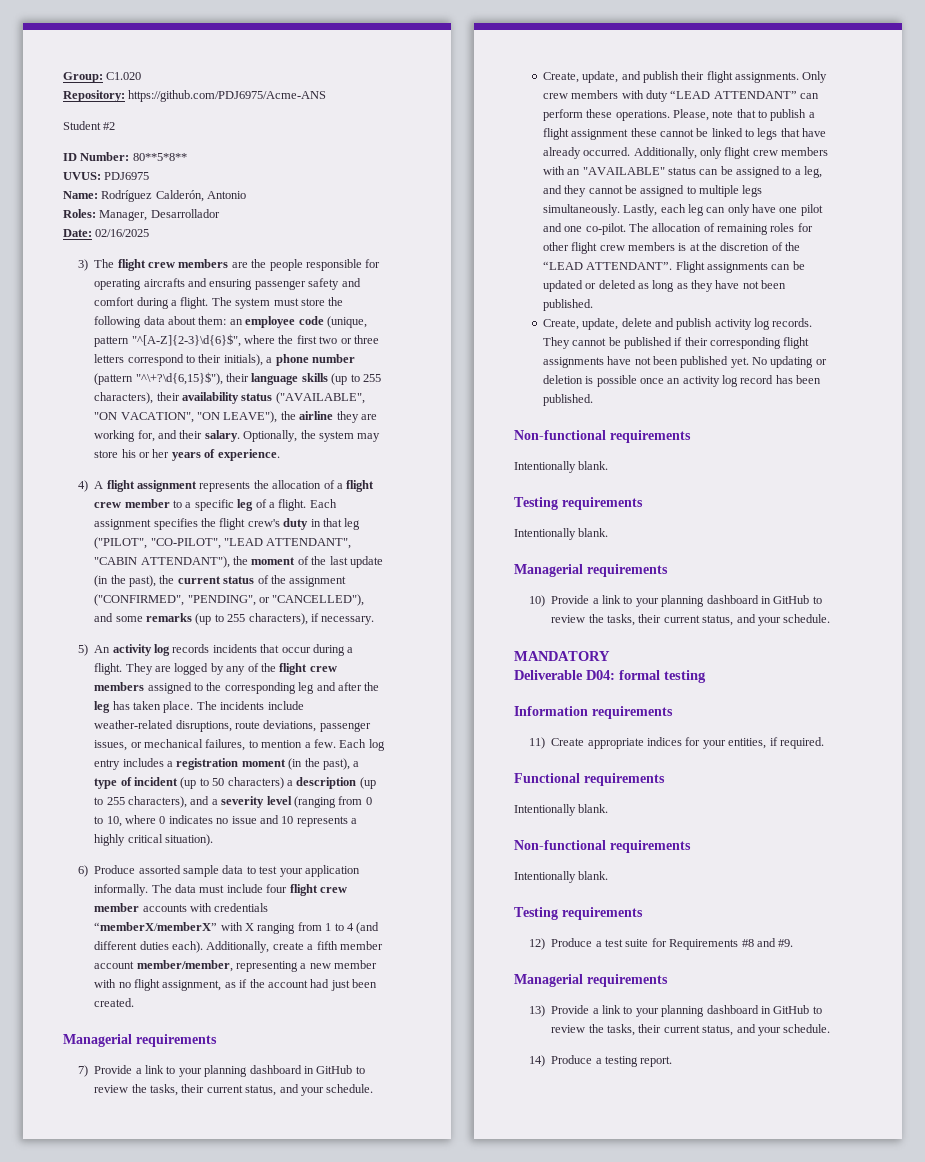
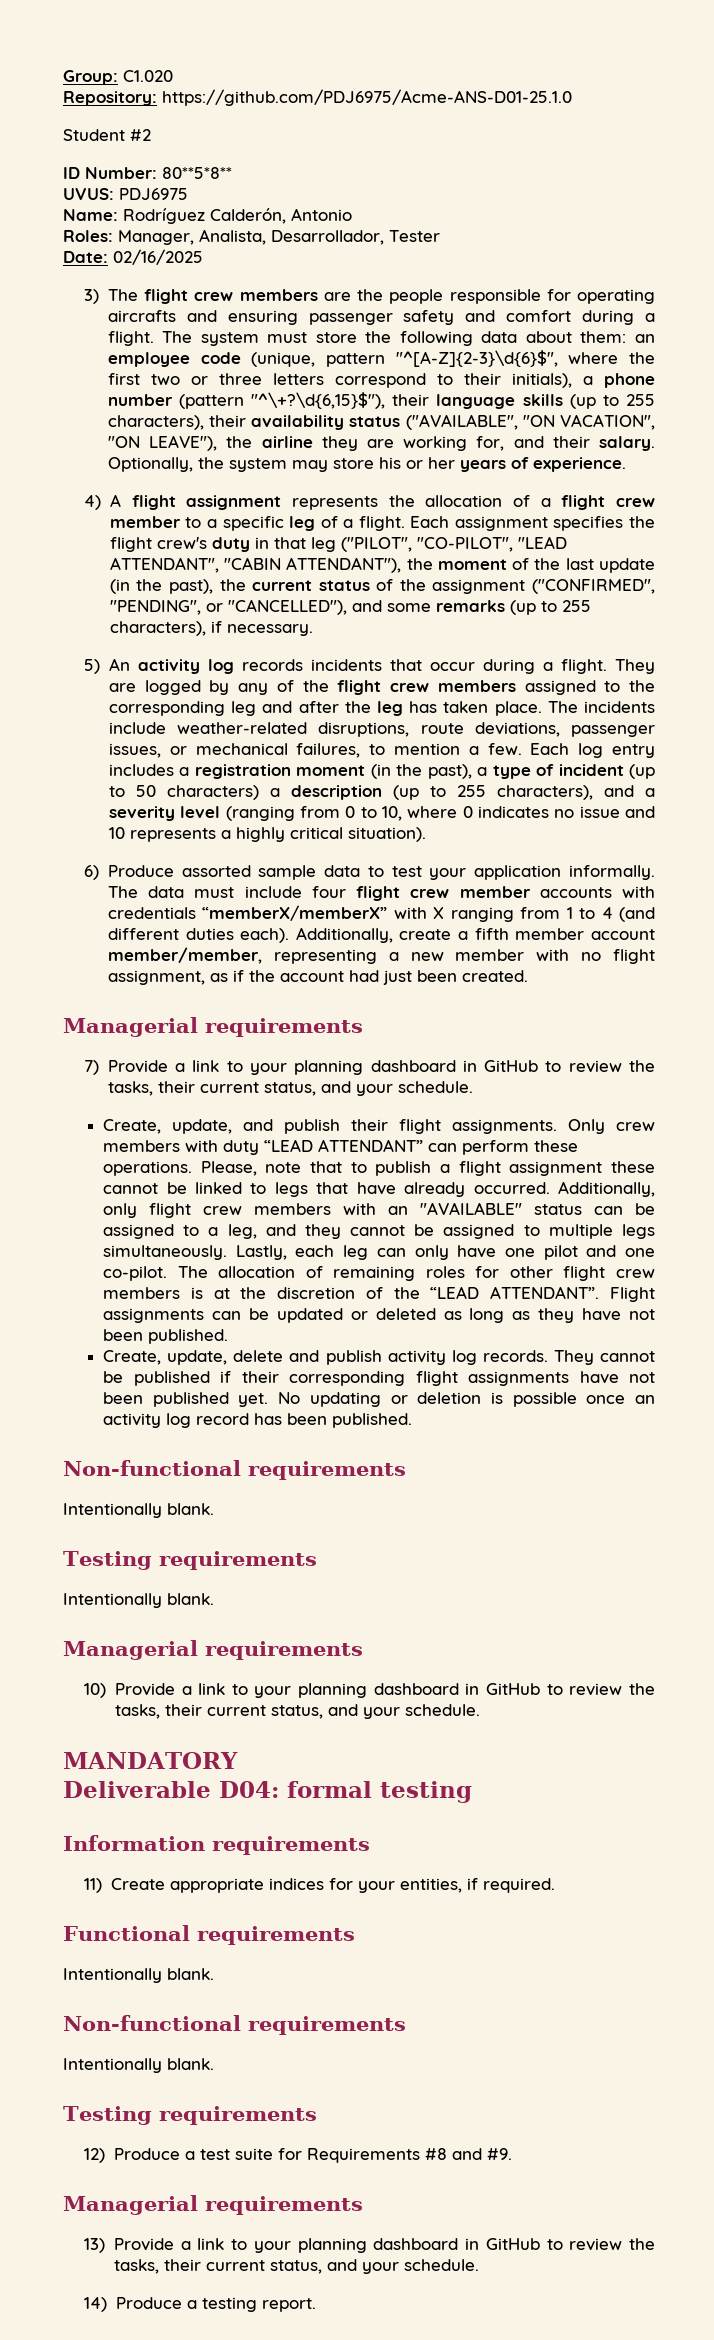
- Repository: https://github.com/PDJ6975/Acme-ANS
+ Repository: https://github.com/PDJ6975/Acme-ANS-D01-25.1.0
- Roles: Manager, Desarrollador
+ Roles: Manager, Analista, Desarrollador, Tester

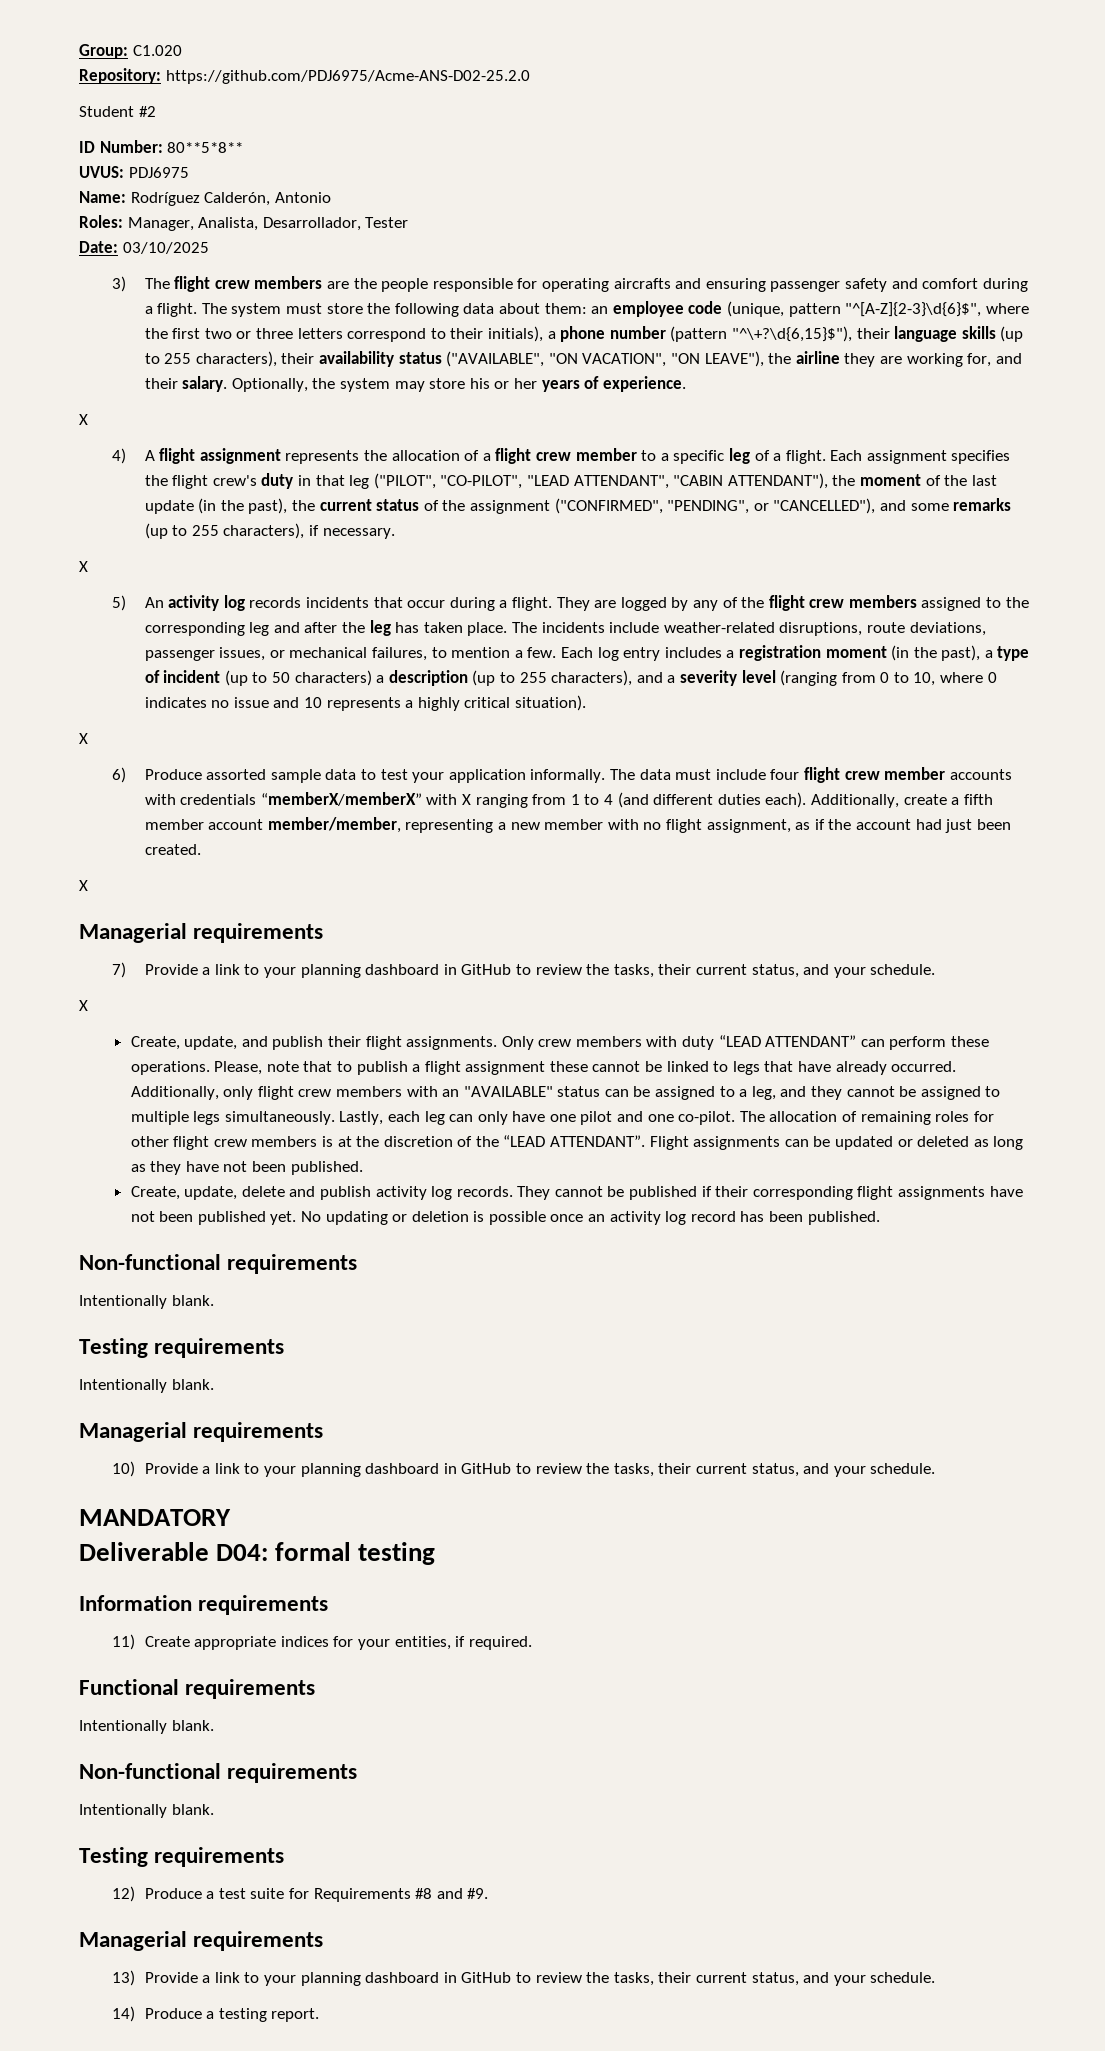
- Repository: https://github.com/PDJ6975/Acme-ANS-D01-25.1.0
+ Repository: https://github.com/PDJ6975/Acme-ANS-D02-25.2.0
- Date: 02/16/2025
+ Date: 03/10/2025
  Optionally, the system may store his or her years of experience.
+ X
  Each assignment specifies the flight crew's duty in that leg ("PILOT", "CO-PILOT", "LEAD ATTENDANT", "CABIN ATTENDANT"), the moment of the last update (in the past), the current status of the assignment ("CONFIRMED", "PENDING", or "CANCELLED"), and some remarks (up to 255 characters), if necessary.
+ X
  Each log entry includes a registration moment (in the past), a type of incident (up to 50 characters) a description (up to 255 characters), and a severity level (ranging from 0 to 10, where 0 indicates no issue and 10 represents a highly critical situation).
+ X
  Additionally, create a fifth member account member/member, representing a new member with no flight assignment, as if the account had just been created.
+ X
  7) Provide a link to your planning dashboard in GitHub to review the tasks, their current status, and your schedule.
+ X

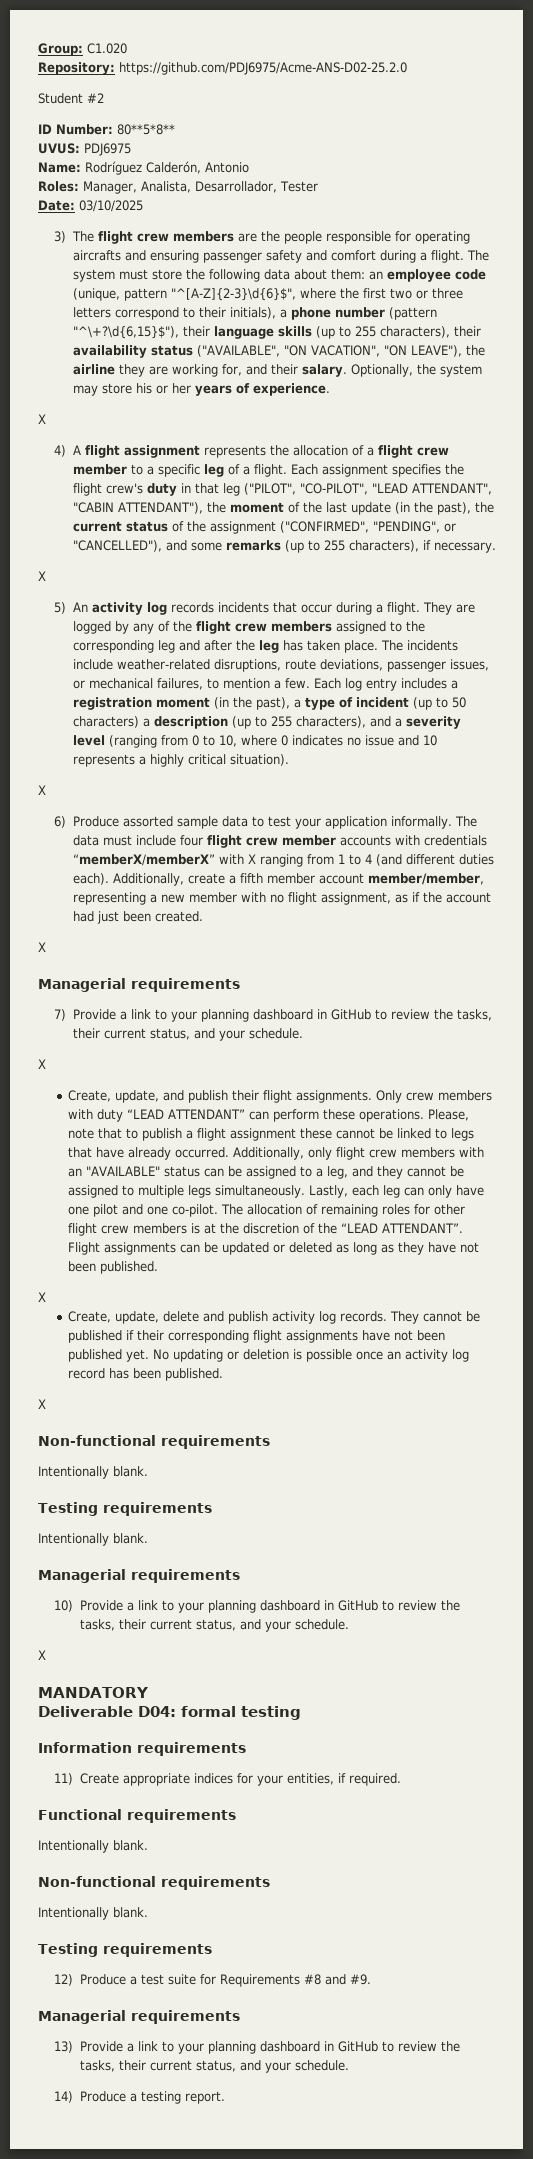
  Flight assignments can be updated or deleted as long as they have not been published.
+ X
  No updating or deletion is possible once an activity log record has been published.
+ X
  10) Provide a link to your planning dashboard in GitHub to review the tasks, their current status, and your schedule.
+ X

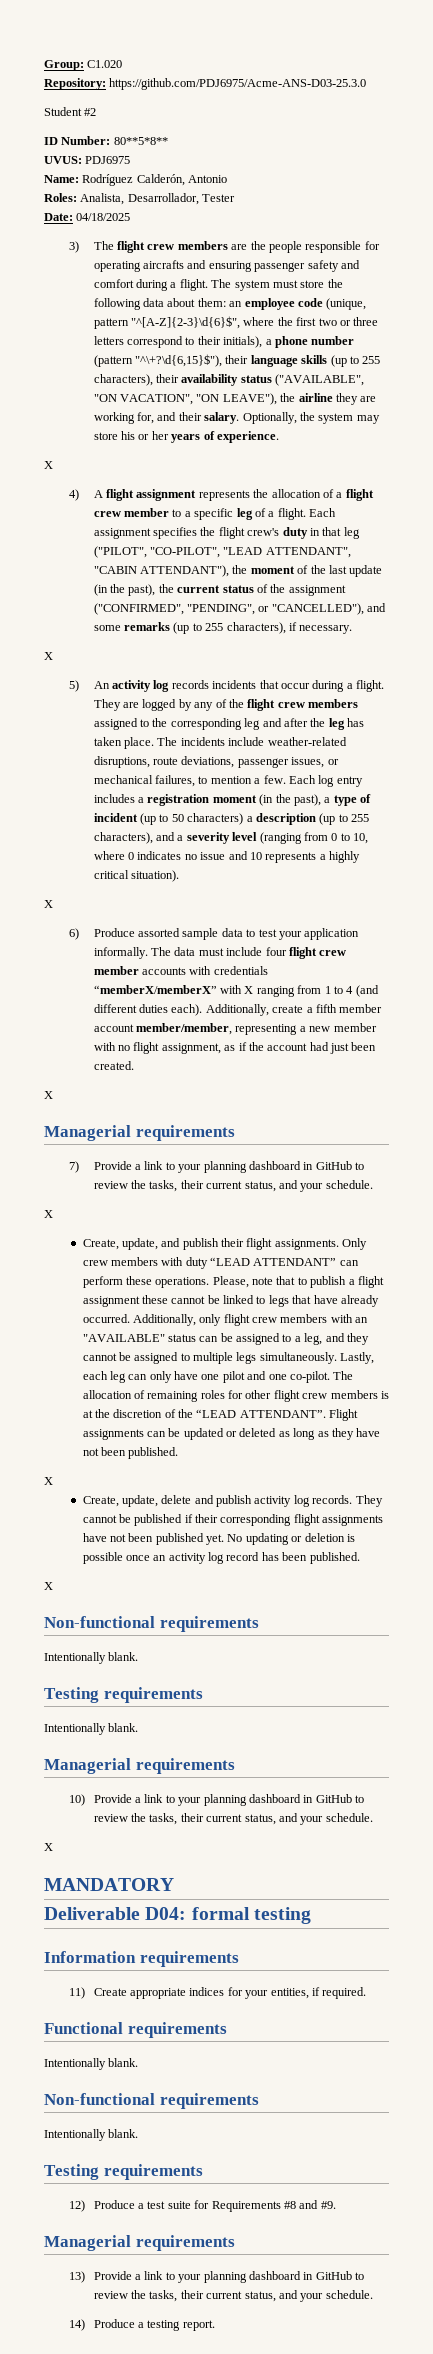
- Repository: https://github.com/PDJ6975/Acme-ANS-D02-25.2.0
+ Repository: https://github.com/PDJ6975/Acme-ANS-D03-25.3.0
- Roles: Manager, Analista, Desarrollador, Tester
+ Roles: Analista, Desarrollador, Tester
- Date: 03/10/2025
+ Date: 04/18/2025

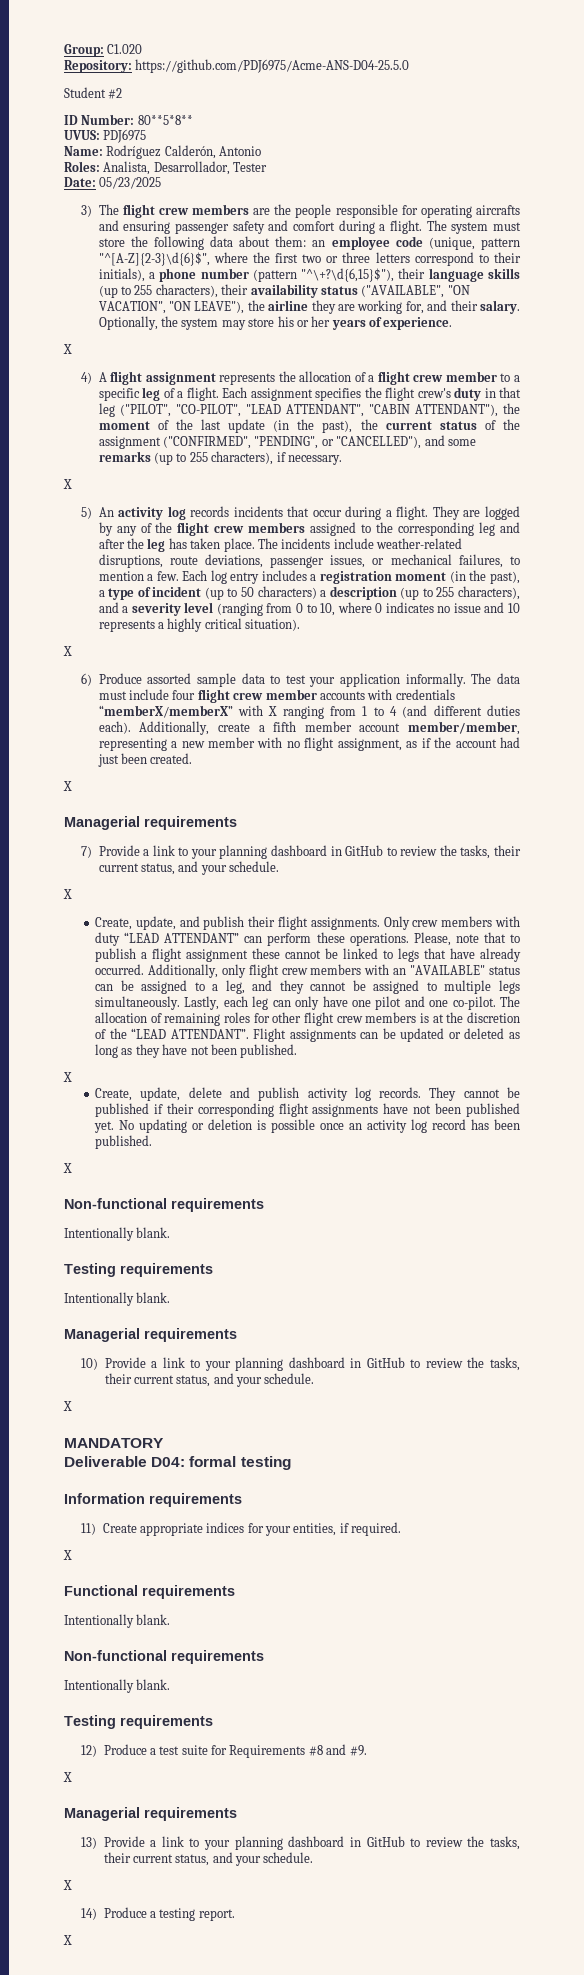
- Repository: https://github.com/PDJ6975/Acme-ANS-D03-25.3.0
+ Repository: https://github.com/PDJ6975/Acme-ANS-D04-25.5.0
- Date: 04/18/2025
+ Date: 05/23/2025
  11) Create appropriate indices for your entities, if required.
+ X
  12) Produce a test suite for Requirements #8 and #9.
+ X
  13) Provide a link to your planning dashboard in GitHub to review the tasks, their current status, and your schedule.
+ X
  14) Produce a testing report.
+ X

